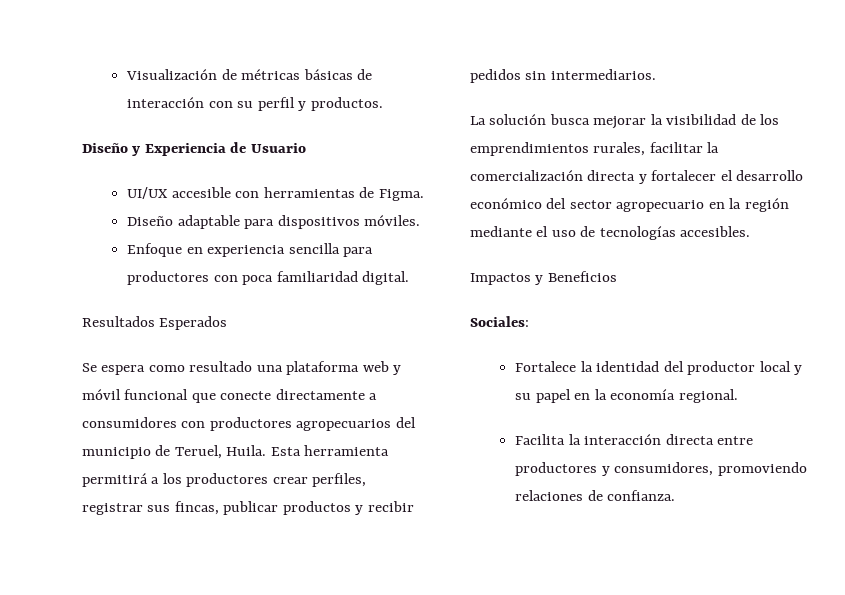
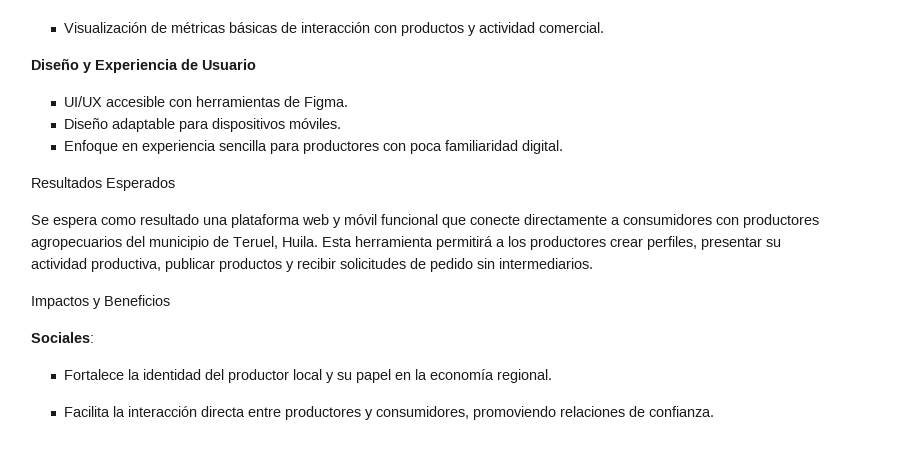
- Visualización de métricas básicas de interacción con su perfil y productos.
+ Visualización de métricas básicas de interacción con productos y actividad comercial.
- Esta herramienta permitirá a los productores crear perfiles, registrar sus fincas, publicar productos y recibir pedidos sin intermediarios.
+ Esta herramienta permitirá a los productores crear perfiles, presentar su actividad productiva, publicar productos y recibir solicitudes de pedido sin intermediarios.
- La solución busca mejorar la visibilidad de los emprendimientos rurales, facilitar la comercialización directa y fortalecer el desarrollo económico del sector agropecuario en la región mediante el uso de tecnologías accesibles.

